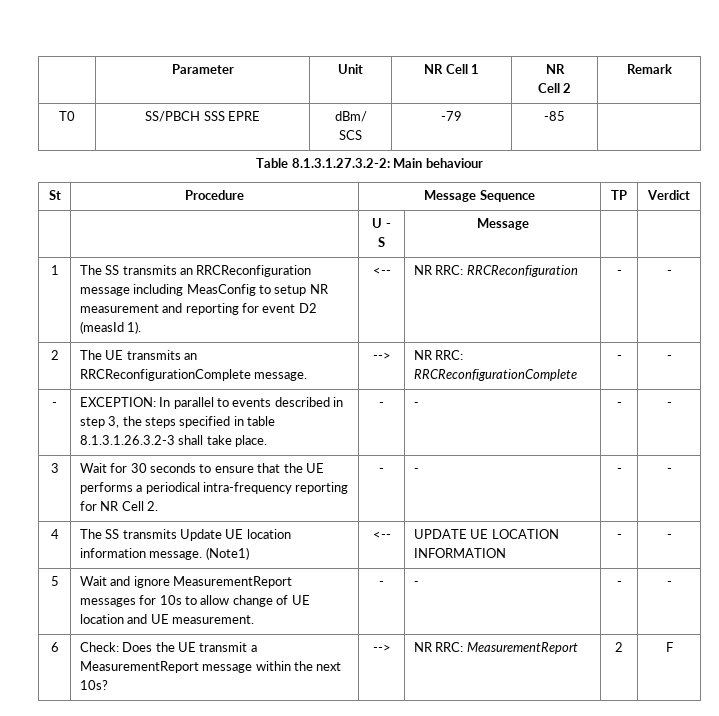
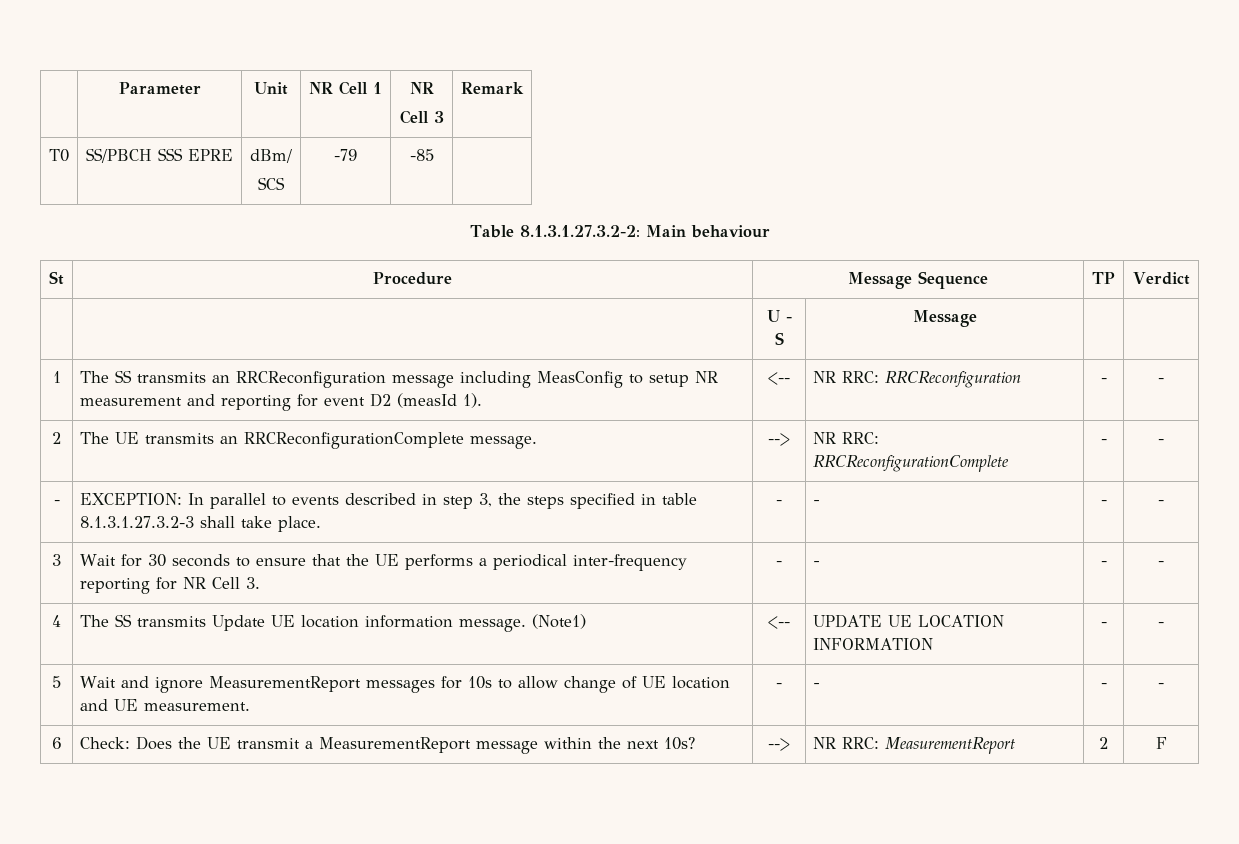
  | Parameter | Unit | NR Cell 1 | NR
- Cell 2 | Remark
+ Cell 3 | Remark
- - | EXCEPTION: In parallel to events described in step 3, the steps specified in table 8.1.3.1.26.3.2-3 shall take place. | - | - | - | -
+ - | EXCEPTION: In parallel to events described in step 3, the steps specified in table 8.1.3.1.27.3.2-3 shall take place. | - | - | - | -
- 3 | Wait for 30 seconds to ensure that the UE performs a periodical intra-frequency reporting for NR Cell 2. | - | - | - | -
+ 3 | Wait for 30 seconds to ensure that the UE performs a periodical inter-frequency reporting for NR Cell 3. | - | - | - | -

